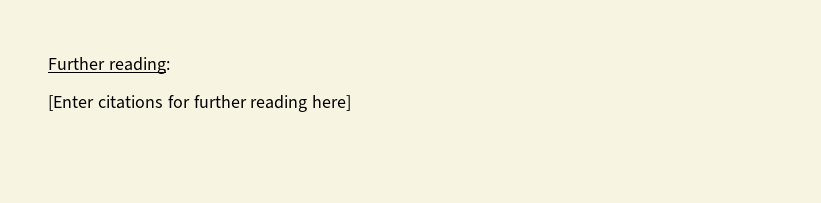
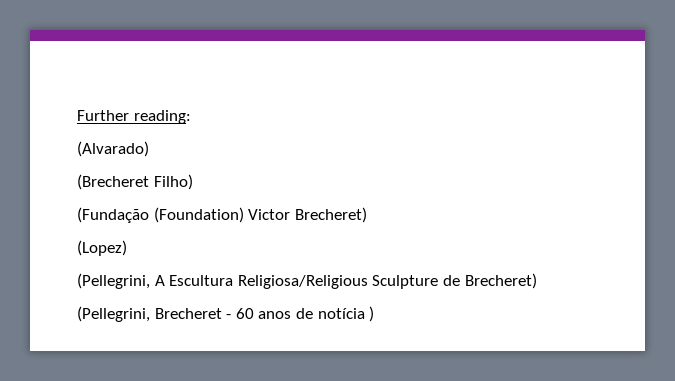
- [Enter citations for further reading here]
+ (Alvarado)
+ (Brecheret Filho)
+ (Fundação (Foundation) Victor Brecheret)
+ (Lopez)
+ (Pellegrini, A Escultura Religiosa/Religious Sculpture de Brecheret)
+ (Pellegrini, Brecheret - 60 anos de notícia )

